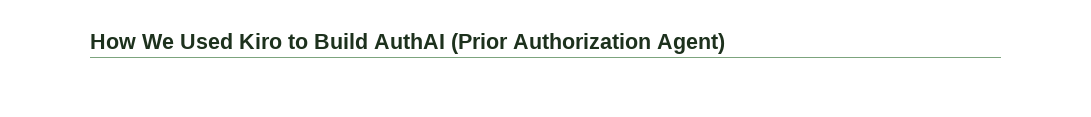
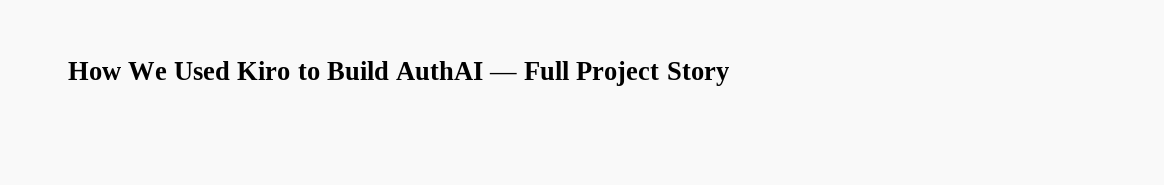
- How We Used Kiro to Build AuthAI (Prior Authorization Agent)
+ How We Used Kiro to Build AuthAI — Full Project Story

